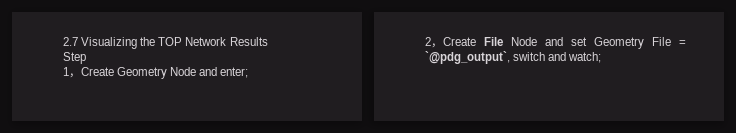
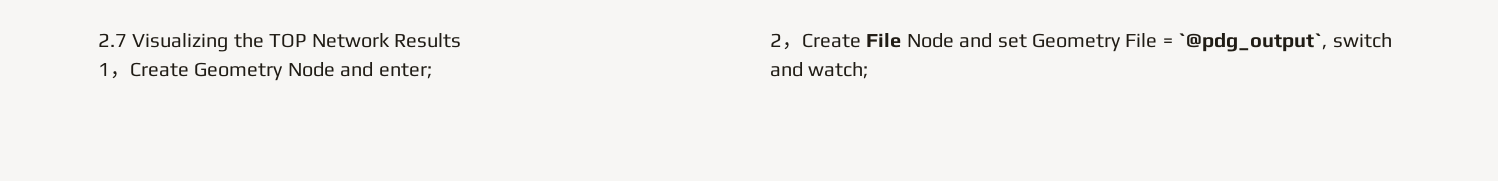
- Step

